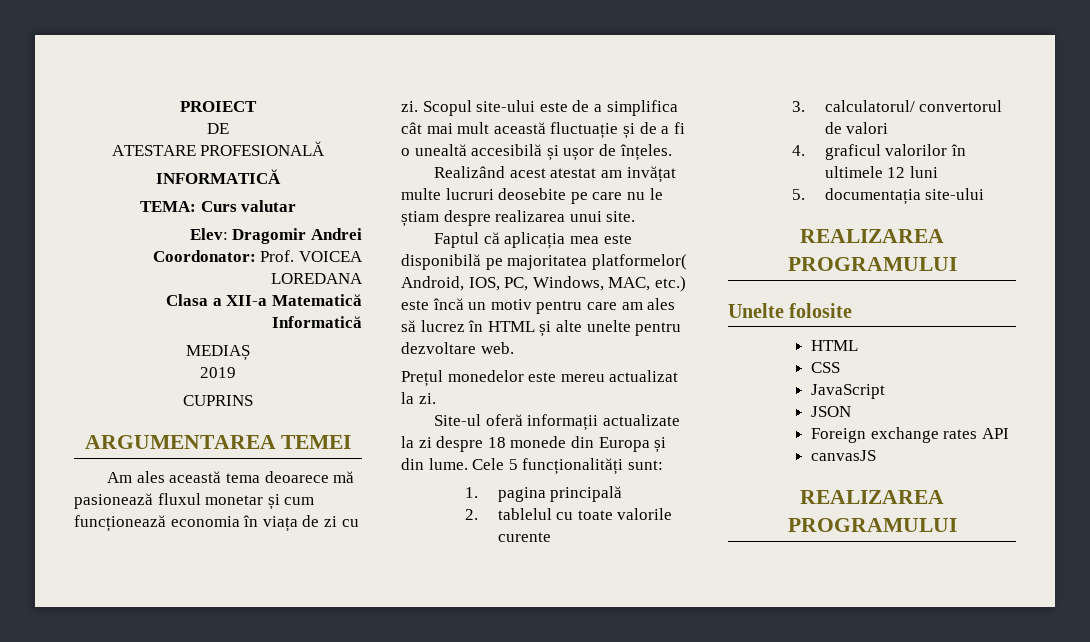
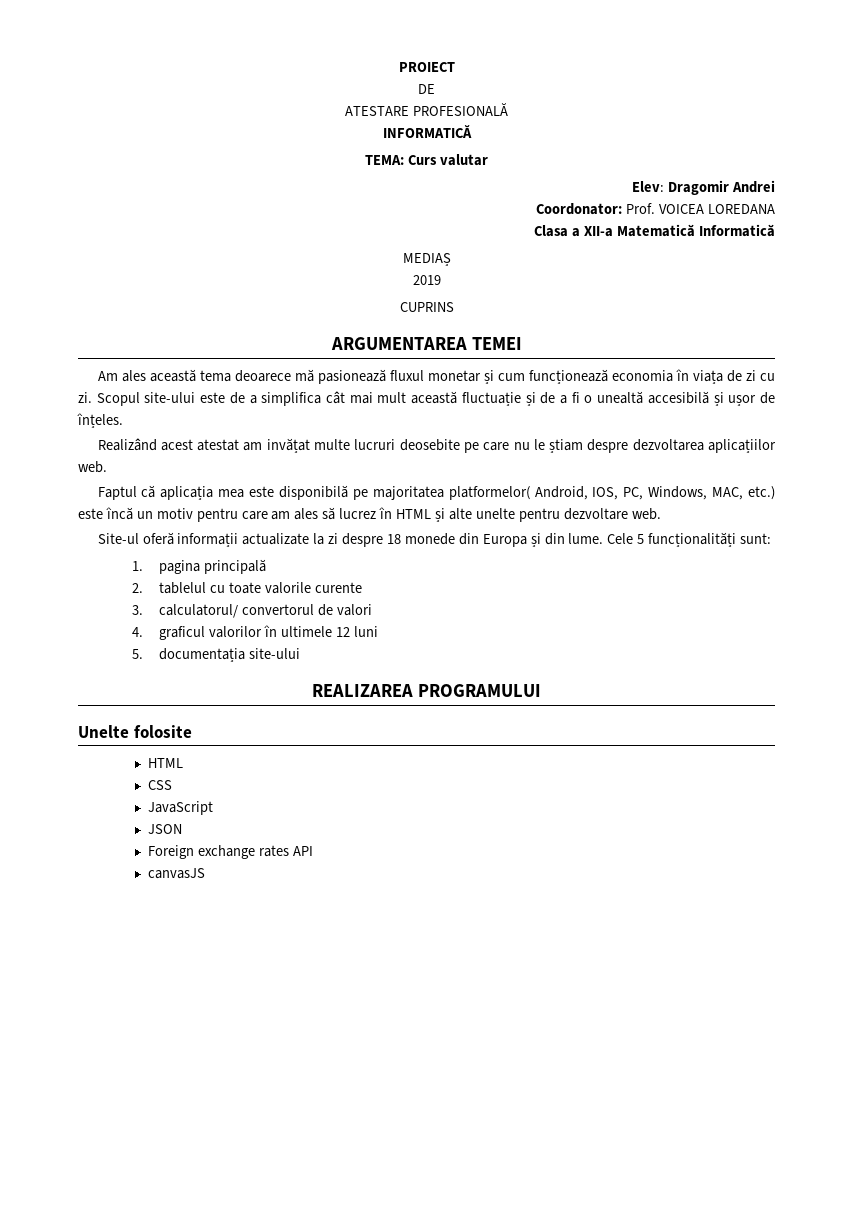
- Realizând acest atestat am invățat multe lucruri deosebite pe care nu le știam despre realizarea unui site.
+ Realizând acest atestat am invățat multe lucruri deosebite pe care nu le știam despre dezvoltarea aplicațiilor web.
- Prețul monedelor este mereu actualizat la zi.
  canvasJS
- REALIZAREA PROGRAMULUI

